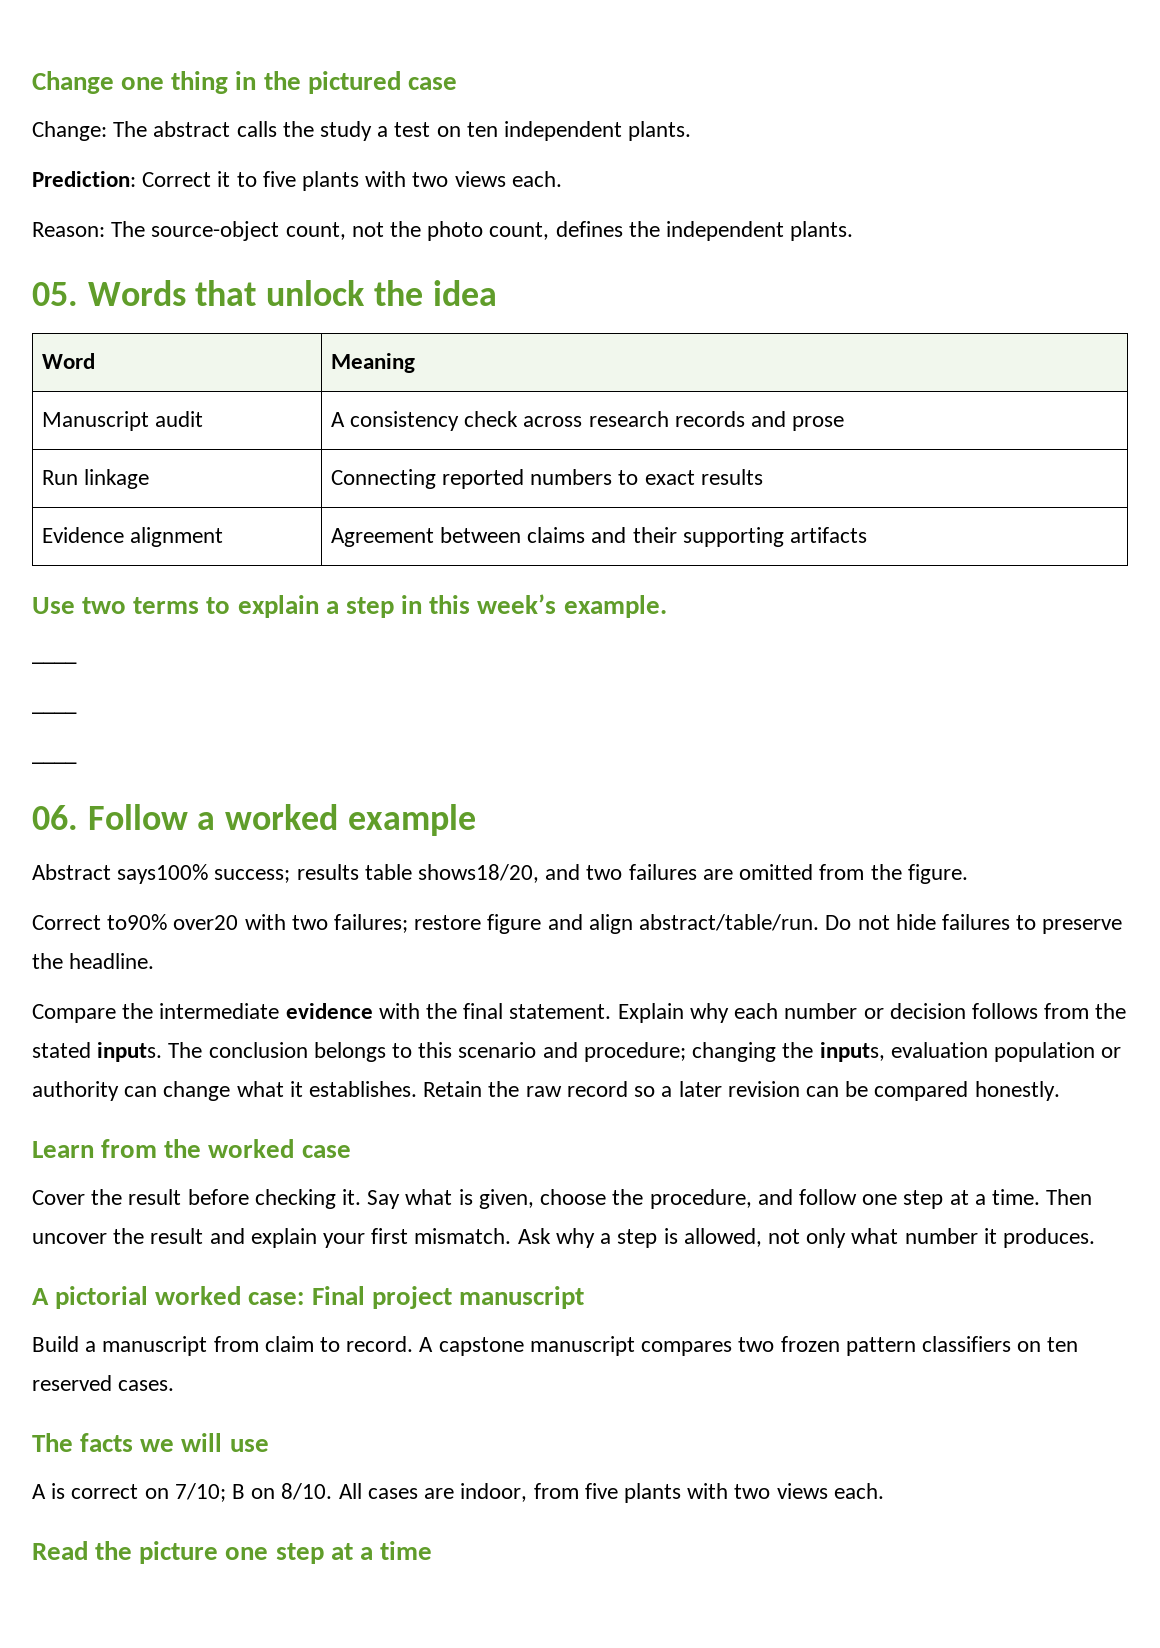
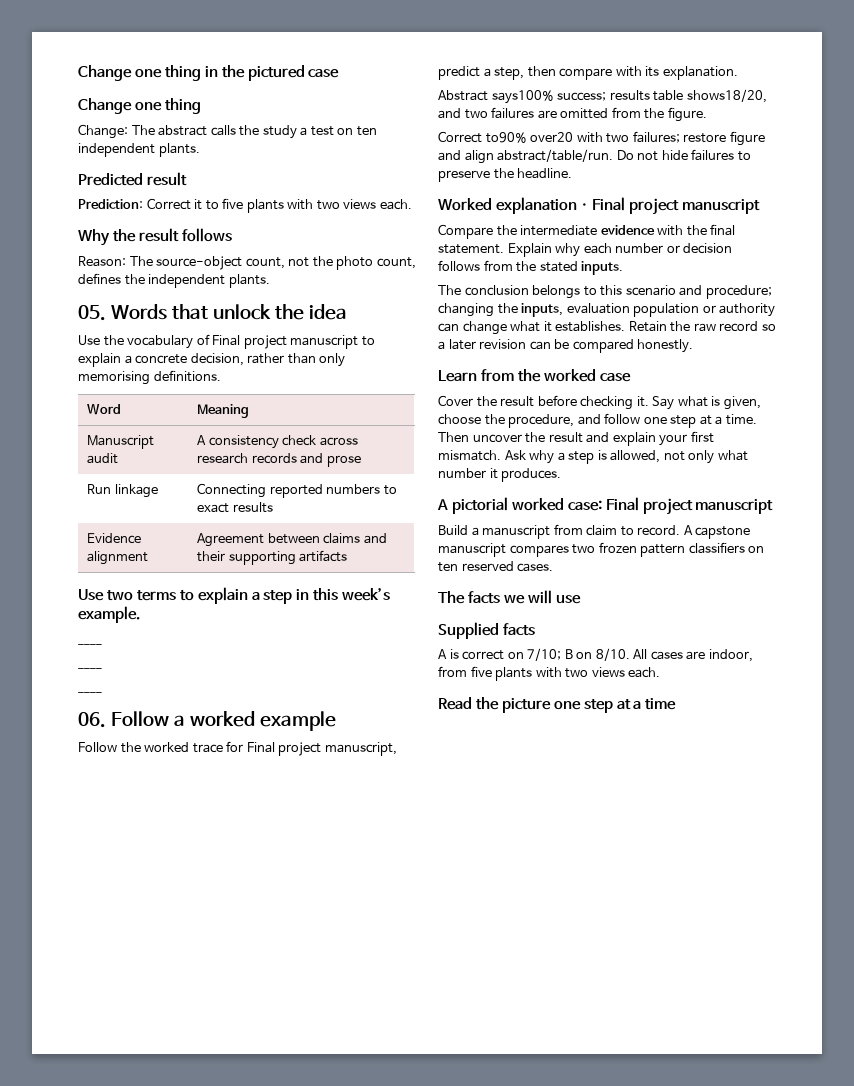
  Change one thing in the pictured case
+ Change one thing
+ Predicted result
+ Why the result follows
+ Use the vocabulary of Final project manuscript to explain a concrete decision, rather than only memorising definitions.
+ Follow the worked trace for Final project manuscript, predict a step, then compare with its explanation.
+ Worked explanation · Final project manuscript
- Explain why each number or decision follows from the stated inputs. The conclusion belongs to this scenario and procedure; changing the inputs, evaluation population or authority can change what it establishes.
+ Explain why each number or decision follows from the stated inputs.
+ The conclusion belongs to this scenario and procedure; changing the inputs, evaluation population or authority can change what it establishes.
+ Supplied facts

